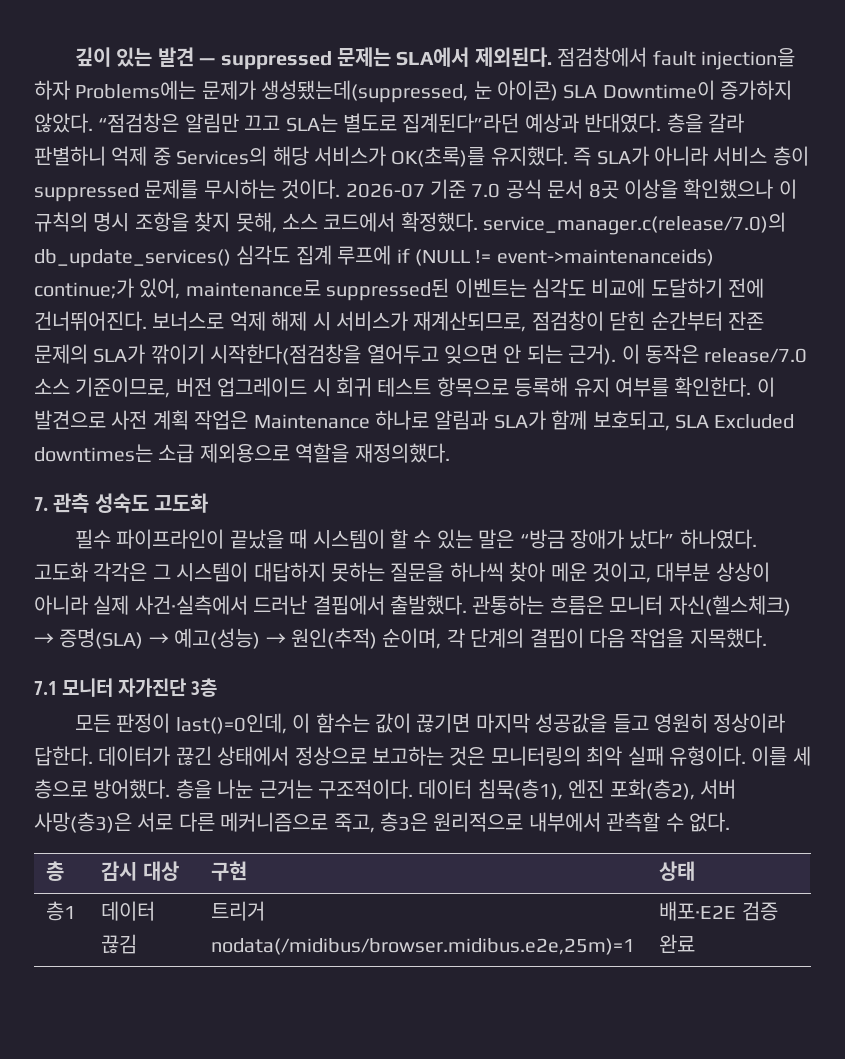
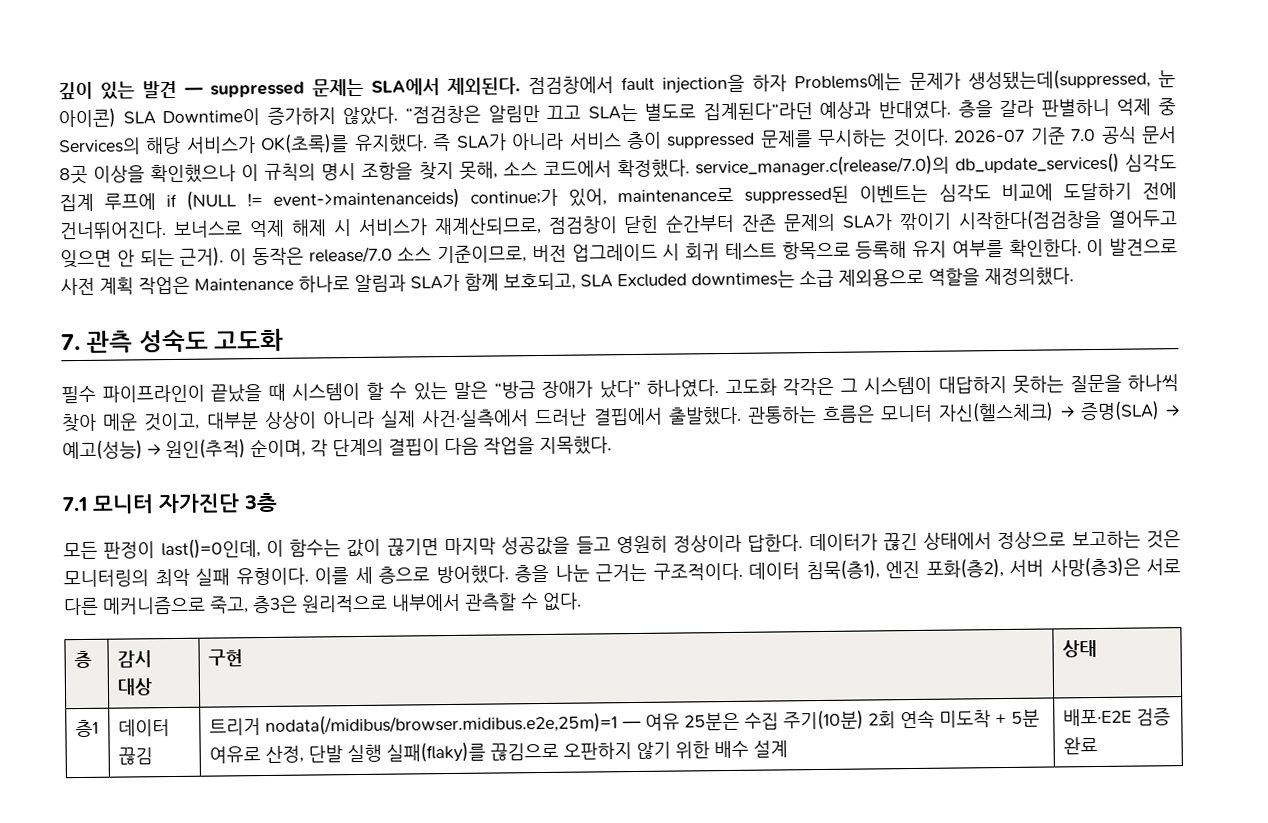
- 층1 | 데이터 끊김 | 트리거 nodata(/midibus/browser.midibus.e2e,25m)=1 | 배포·E2E 검증 완료
+ 층1 | 데이터 끊김 | 트리거 nodata(/midibus/browser.midibus.e2e,25m)=1 — 여유 25분은 수집 주기(10분) 2회 연속 미도착 + 5분 여유로 산정, 단발 실행 실패(flaky)를 끊김으로 오판하지 않기 위한 배수 설계 | 배포·E2E 검증 완료

